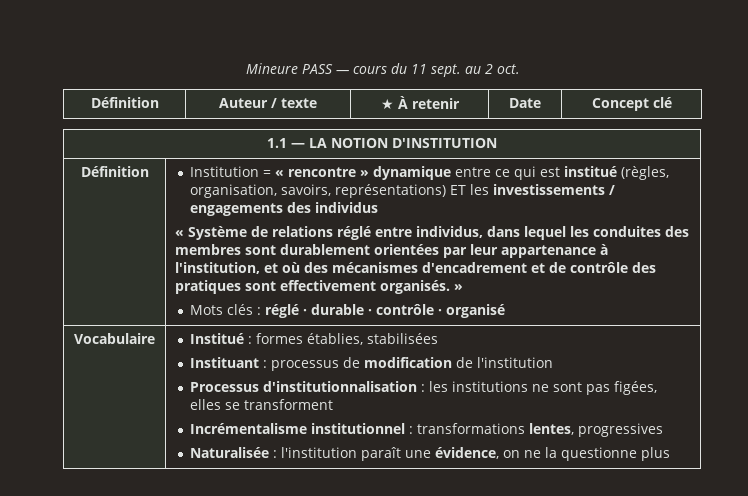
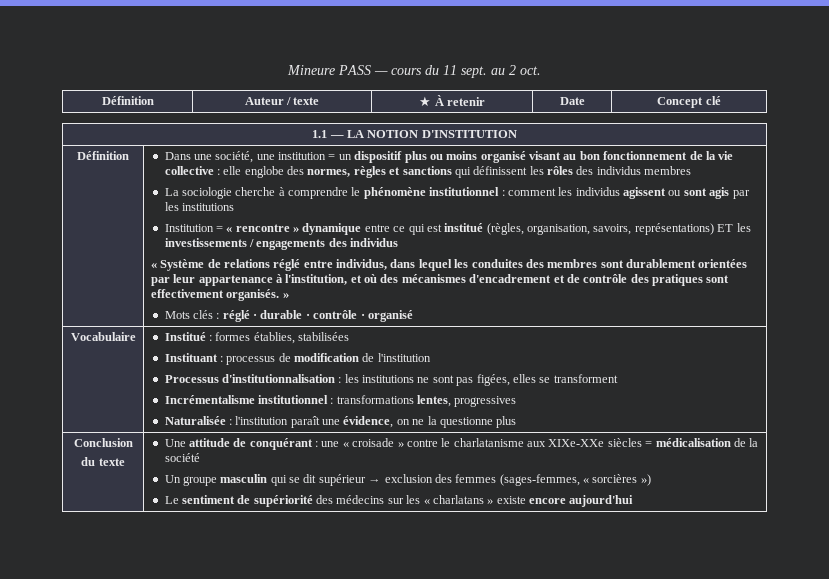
+ Dans une société, une institution = un dispositif plus ou moins organisé visant au bon fonctionnement de la vie collective : elle englobe des normes, règles et sanctions qui définissent les rôles des individus membres
+ La sociologie cherche à comprendre le phénomène institutionnel : comment les individus agissent ou sont agis par les institutions
+ Conclusion
+ du texte | Une attitude de conquérant : une « croisade » contre le charlatanisme aux XIXe-XXe siècles = médicalisation de la société
+ Un groupe masculin qui se dit supérieur → exclusion des femmes (sages-femmes, « sorcières »)
+ Le sentiment de supériorité des médecins sur les « charlatans » existe encore aujourd'hui

